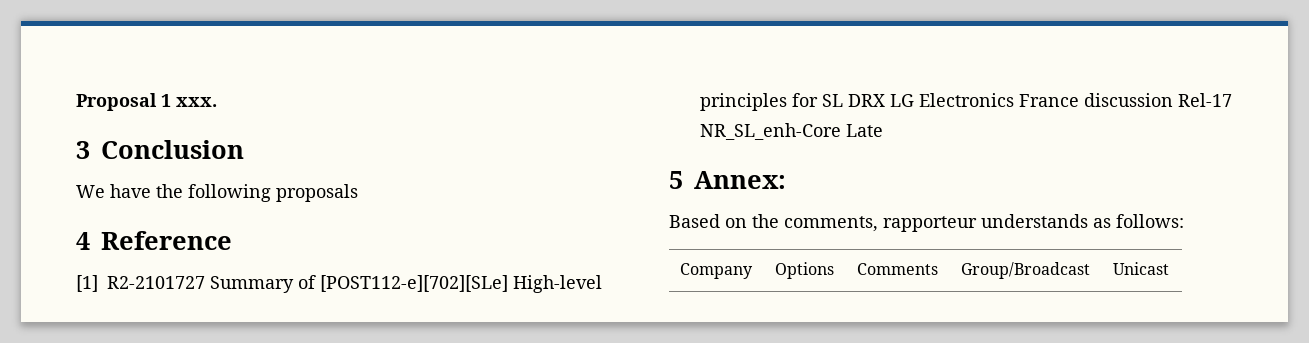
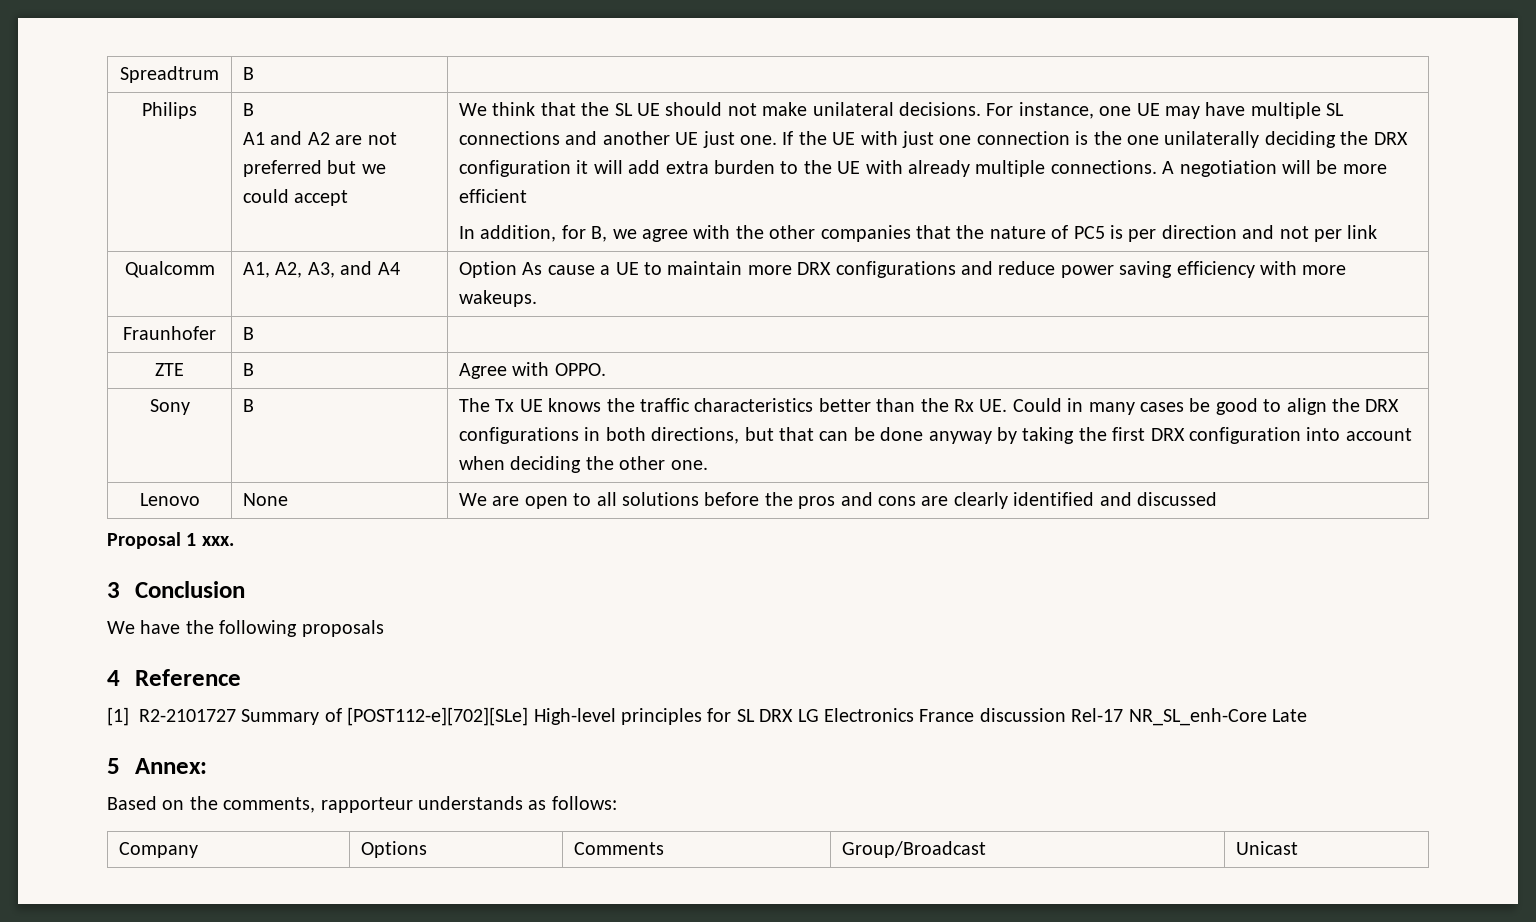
+ Spreadtrum | B |
+ Philips | B
+ A1 and A2 are not preferred but we could accept | We think that the SL UE should not make unilateral decisions. For instance, one UE may have multiple SL connections and another UE just one. If the UE with just one connection is the one unilaterally deciding the DRX configuration it will add extra burden to the UE with already multiple connections. A negotiation will be more efficient
+ In addition, for B, we agree with the other companies that the nature of PC5 is per direction and not per link
+ Qualcomm | A1, A2, A3, and A4 | Option As cause a UE to maintain more DRX configurations and reduce power saving efficiency with more wakeups.
+ Fraunhofer | B |
+ ZTE | B | Agree with OPPO.
+ Sony | B | The Tx UE knows the traffic characteristics better than the Rx UE. Could in many cases be good to align the DRX configurations in both directions, but that can be done anyway by taking the first DRX configuration into account when deciding the other one.
+ Lenovo | None | We are open to all solutions before the pros and cons are clearly identified and discussed

